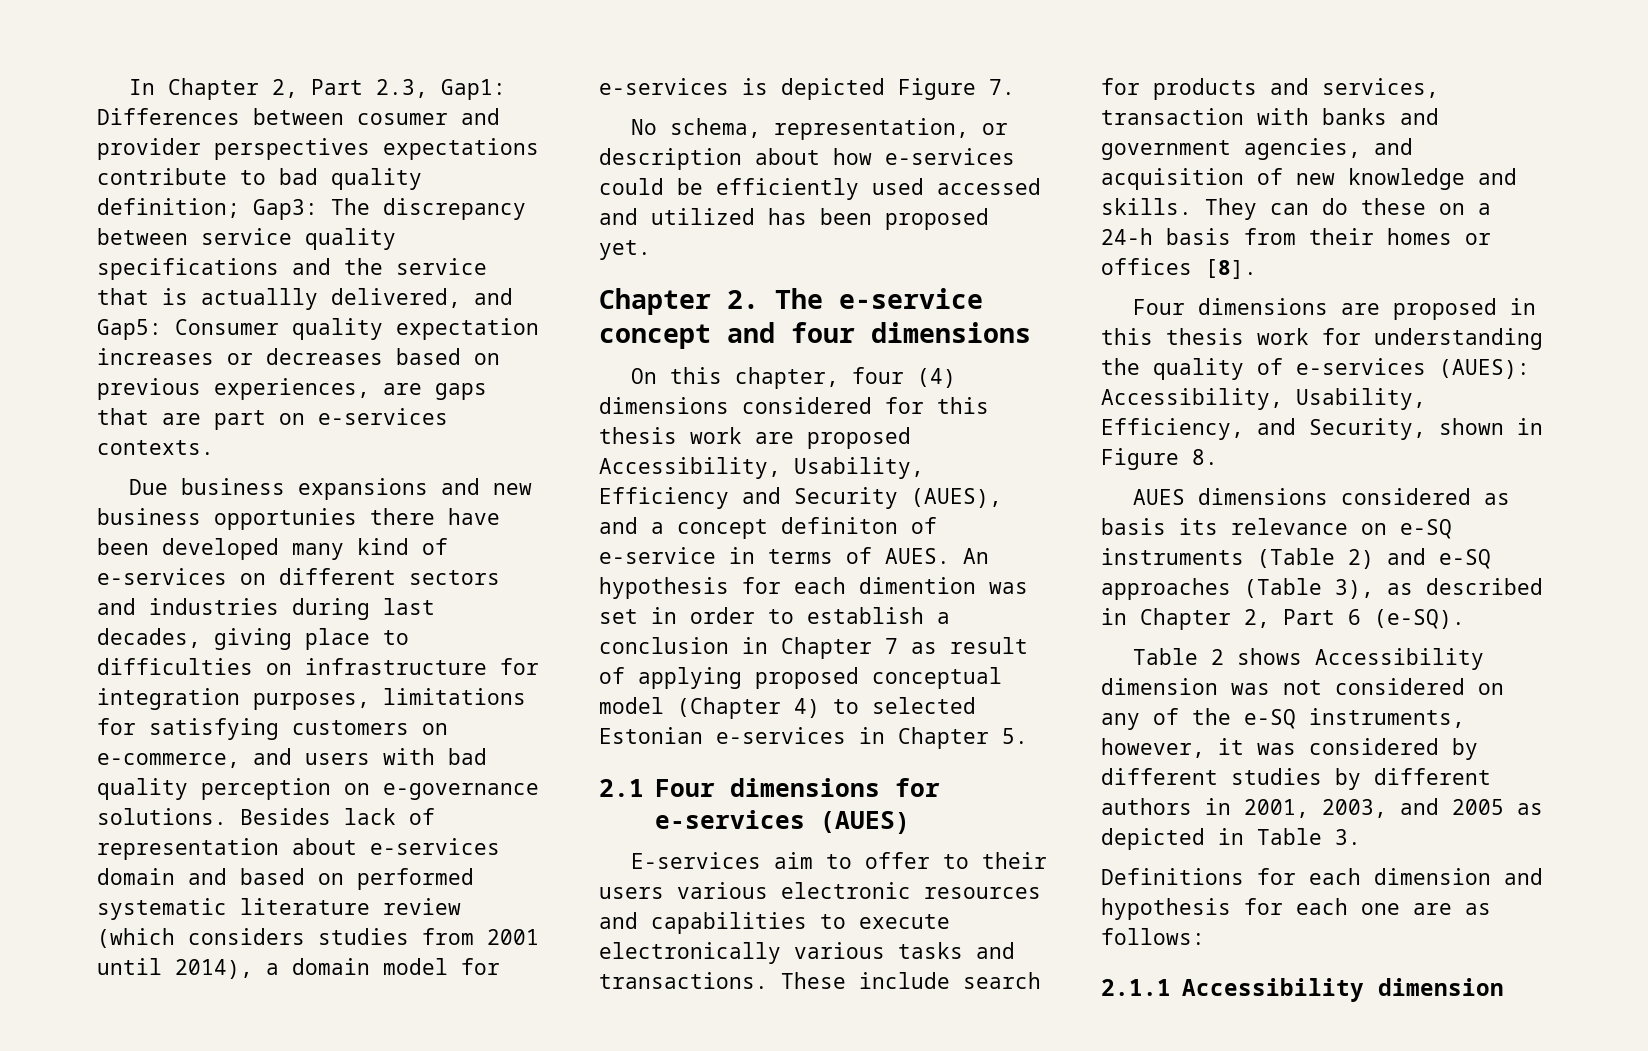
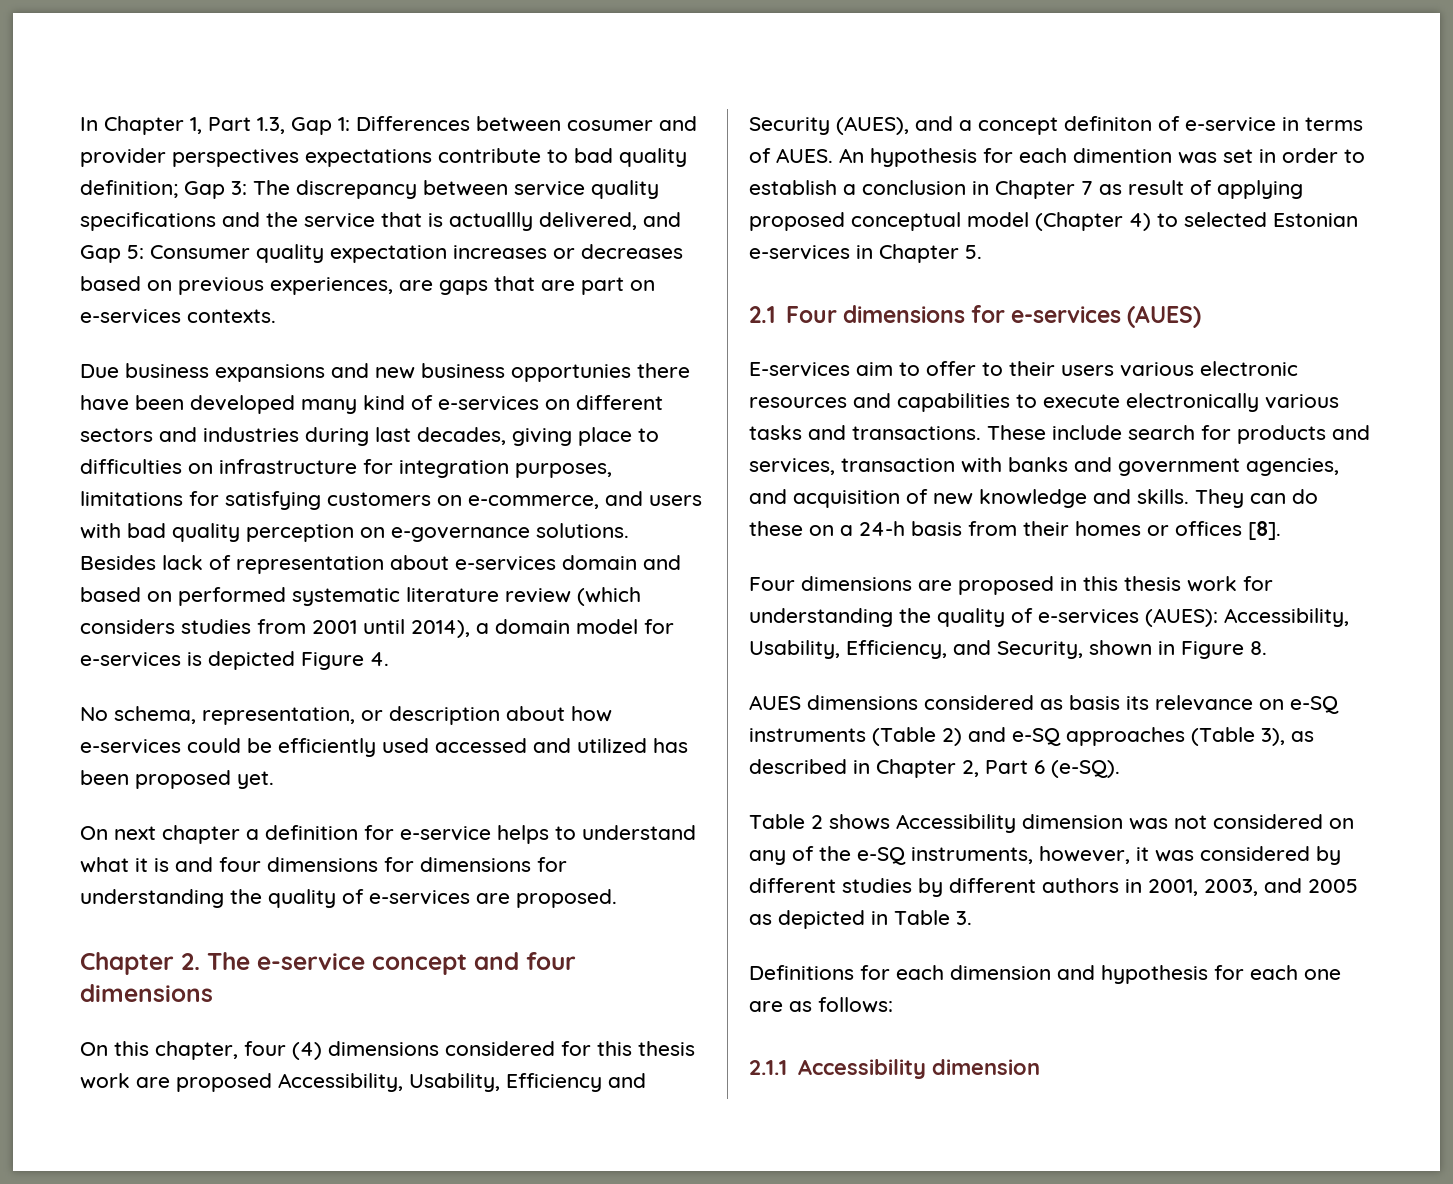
- In Chapter 2, Part 2.3, Gap1: Differences between cosumer and provider perspectives expectations contribute to bad quality definition; Gap3: The discrepancy between service quality specifications and the service that is actuallly delivered, and Gap5: Consumer quality expectation increases or decreases based on previous experiences, are gaps that are part on e-services contexts.
+ In Chapter 1, Part 1.3, Gap 1: Differences between cosumer and provider perspectives expectations contribute to bad quality definition; Gap 3: The discrepancy between service quality specifications and the service that is actuallly delivered, and Gap 5: Consumer quality expectation increases or decreases based on previous experiences, are gaps that are part on e-services contexts.
- Besides lack of representation about e-services domain and based on performed systematic literature review (which considers studies from 2001 until 2014), a domain model for e-services is depicted Figure 7.
+ Besides lack of representation about e-services domain and based on performed systematic literature review (which considers studies from 2001 until 2014), a domain model for e-services is depicted Figure 4.
+ On next chapter a definition for e-service helps to understand what it is and four dimensions for dimensions for understanding the quality of e-services are proposed.

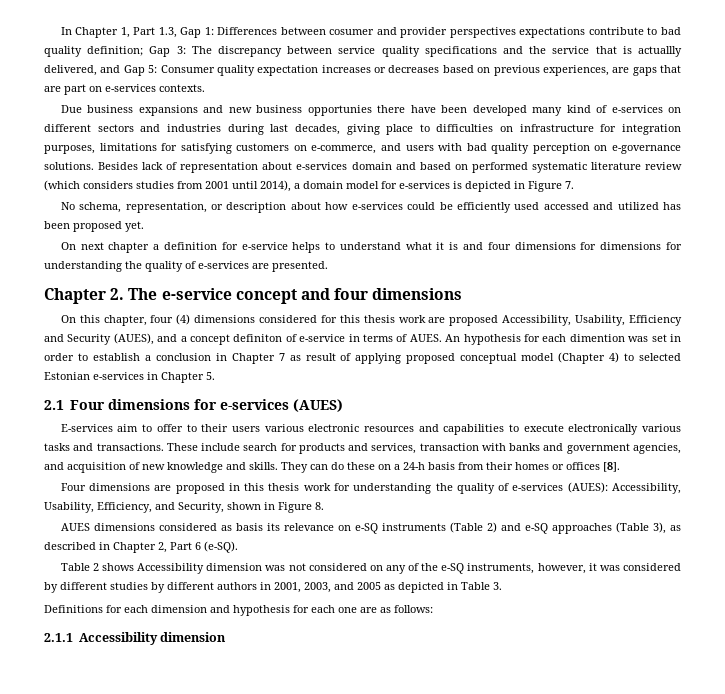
- Besides lack of representation about e-services domain and based on performed systematic literature review (which considers studies from 2001 until 2014), a domain model for e-services is depicted Figure 4.
+ Besides lack of representation about e-services domain and based on performed systematic literature review (which considers studies from 2001 until 2014), a domain model for e-services is depicted in Figure 7.
- On next chapter a definition for e-service helps to understand what it is and four dimensions for dimensions for understanding the quality of e-services are proposed.
+ On next chapter a definition for e-service helps to understand what it is and four dimensions for dimensions for understanding the quality of e-services are presented.

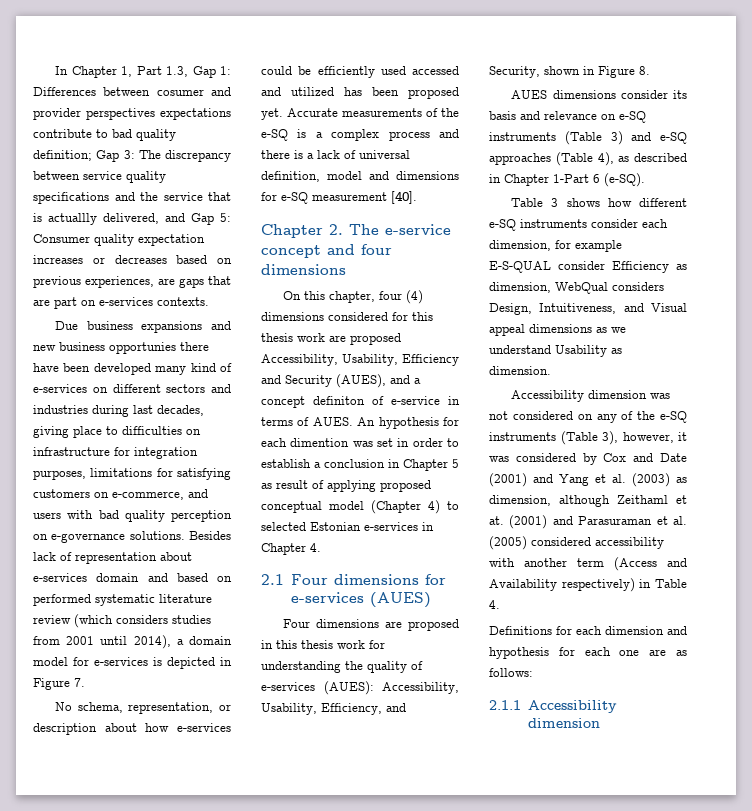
- No schema, representation, or description about how e-services could be efficiently used accessed and utilized has been proposed yet.
- On next chapter a definition for e-service helps to understand what it is and four dimensions for dimensions for understanding the quality of e-services are presented.
+ No schema, representation, or description about how e-services could be efficiently used accessed and utilized has been proposed yet. Accurate measurements of the e-SQ is a complex process and there is a lack of universal definition, model and dimensions for e-SQ measurement [40].
- An hypothesis for each dimention was set in order to establish a conclusion in Chapter 7 as result of applying proposed conceptual model (Chapter 4) to selected Estonian e-services in Chapter 5.
+ An hypothesis for each dimention was set in order to establish a conclusion in Chapter 5 as result of applying proposed conceptual model (Chapter 4) to selected Estonian e-services in Chapter 4.
- E-services aim to offer to their users various electronic resources and capabilities to execute electronically various tasks and transactions. These include search for products and services, transaction with banks and government agencies, and acquisition of new knowledge and skills. They can do these on a 24-h basis from their homes or offices [8].
- AUES dimensions considered as basis its relevance on e-SQ instruments (Table 2) and e-SQ approaches (Table 3), as described in Chapter 2, Part 6 (e-SQ).
+ AUES dimensions consider its basis and relevance on e-SQ instruments (Table 3) and e-SQ approaches (Table 4), as described in Chapter 1-Part 6 (e-SQ).
- Table 2 shows Accessibility dimension was not considered on any of the e-SQ instruments, however, it was considered by different studies by different authors in 2001, 2003, and 2005 as depicted in Table 3.
+ Table 3 shows how different e-SQ instruments consider each dimension, for example E-S-QUAL consider Efficiency as dimension, WebQual considers Design, Intuitiveness, and Visual appeal dimensions as we understand Usability as dimension.
+ Accessibility dimension was not considered on any of the e-SQ instruments (Table 3), however, it was considered by Cox and Date (2001) and Yang et al. (2003) as dimension, although Zeithaml et at. (2001) and Parasuraman et al. (2005) considered accessibility with another term (Access and Availability respectively) in Table 4.

